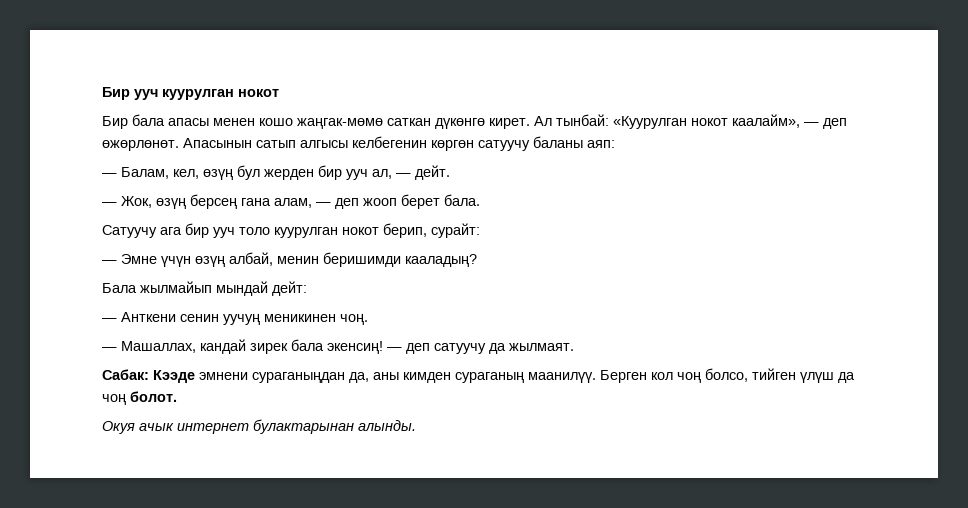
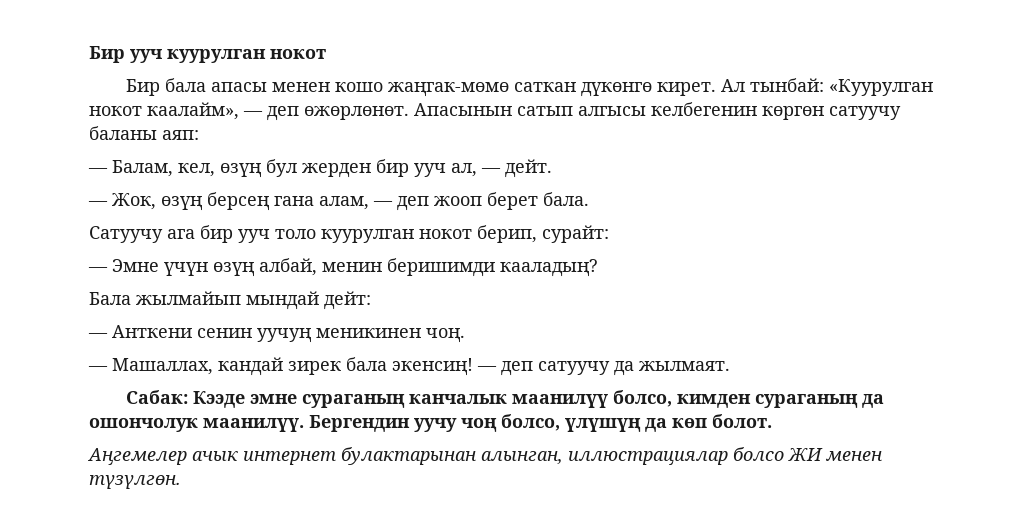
- Сабак: Кээде эмнени сураганыңдан да, аны кимден сураганың маанилүү. Берген кол чоң болсо, тийген үлүш да чоң болот.
+ Сабак: Кээде эмне сураганың канчалык маанилүү болсо, кимден сураганың да ошончолук маанилүү. Бергендин уучу чоң болсо, үлүшүң да көп болот.
- Окуя ачык интернет булактарынан алынды.
+ Аңгемелер ачык интернет булактарынан алынган, иллюстрациялар болсо ЖИ менен түзүлгөн.

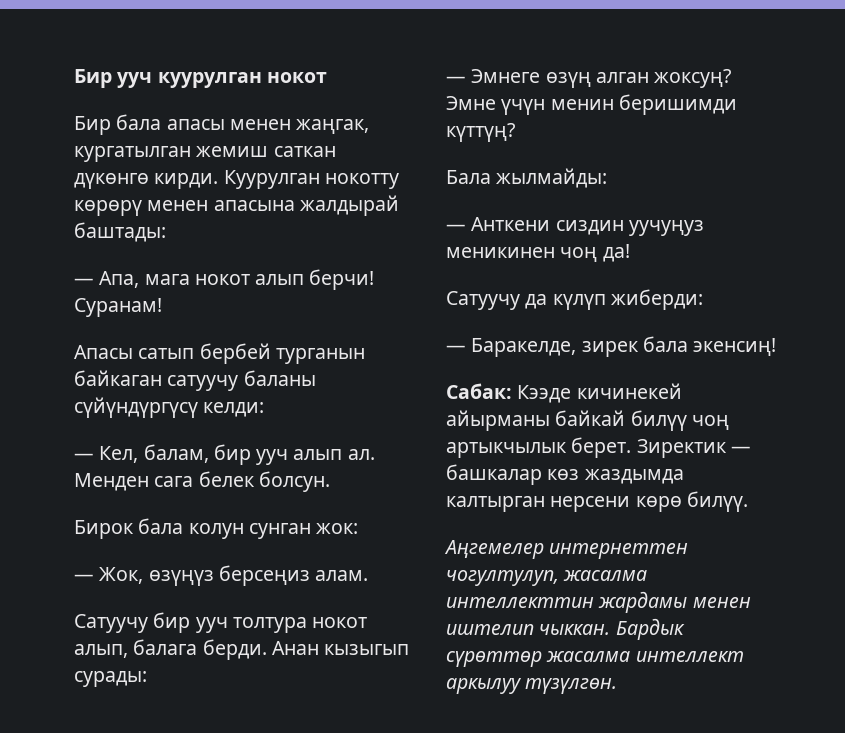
- Бир бала апасы менен кошо жаңгак-мөмө саткан дүкөнгө кирет. Ал тынбай: «Куурулган нокот каалайм», — деп өжөрлөнөт. Апасынын сатып алгысы келбегенин көргөн сатуучу баланы аяп:
- — Балам, кел, өзүң бул жерден бир ууч ал, — дейт.
- — Жок, өзүң берсең гана алам, — деп жооп берет бала.
- Сатуучу ага бир ууч толо куурулган нокот берип, сурайт:
- — Эмне үчүн өзүң албай, менин беришимди кааладың?
+ Бир бала апасы менен жаңгак, кургатылган жемиш саткан дүкөнгө кирди. Куурулган нокотту көрөрү менен апасына жалдырай баштады:
+ — Апа, мага нокот алып берчи! Суранам!
+ Апасы сатып бербей турганын байкаган сатуучу баланы сүйүндүргүсү келди:
+ — Кел, балам, бир ууч алып ал. Менден сага белек болсун.
+ Бирок бала колун сунган жок:
+ — Жок, өзүңүз берсеңиз алам.
+ Сатуучу бир ууч толтура нокот алып, балага берди. Анан кызыгып сурады:
+ — Эмнеге өзүң алган жоксуң? Эмне үчүн менин беришимди күттүң?
- Бала жылмайып мындай дейт:
+ Бала жылмайды:
- — Анткени сенин уучуң меникинен чоң.
- — Машаллах, кандай зирек бала экенсиң! — деп сатуучу да жылмаят.
- Сабак: Кээде эмне сураганың канчалык маанилүү болсо, кимден сураганың да ошончолук маанилүү. Бергендин уучу чоң болсо, үлүшүң да көп болот.
- Аңгемелер ачык интернет булактарынан алынган, иллюстрациялар болсо ЖИ менен түзүлгөн.
+ — Анткени сиздин уучуңуз меникинен чоң да!
+ Сатуучу да күлүп жиберди:
+ — Баракелде, зирек бала экенсиң!
+ Сабак: Кээде кичинекей айырманы байкай билүү чоң артыкчылык берет. Зиректик — башкалар көз жаздымда калтырган нерсени көрө билүү.
+ Аңгемелер интернеттен чогултулуп, жасалма интеллекттин жардамы менен иштелип чыккан. Бардык сүрөттөр жасалма интеллект аркылуу түзүлгөн.

